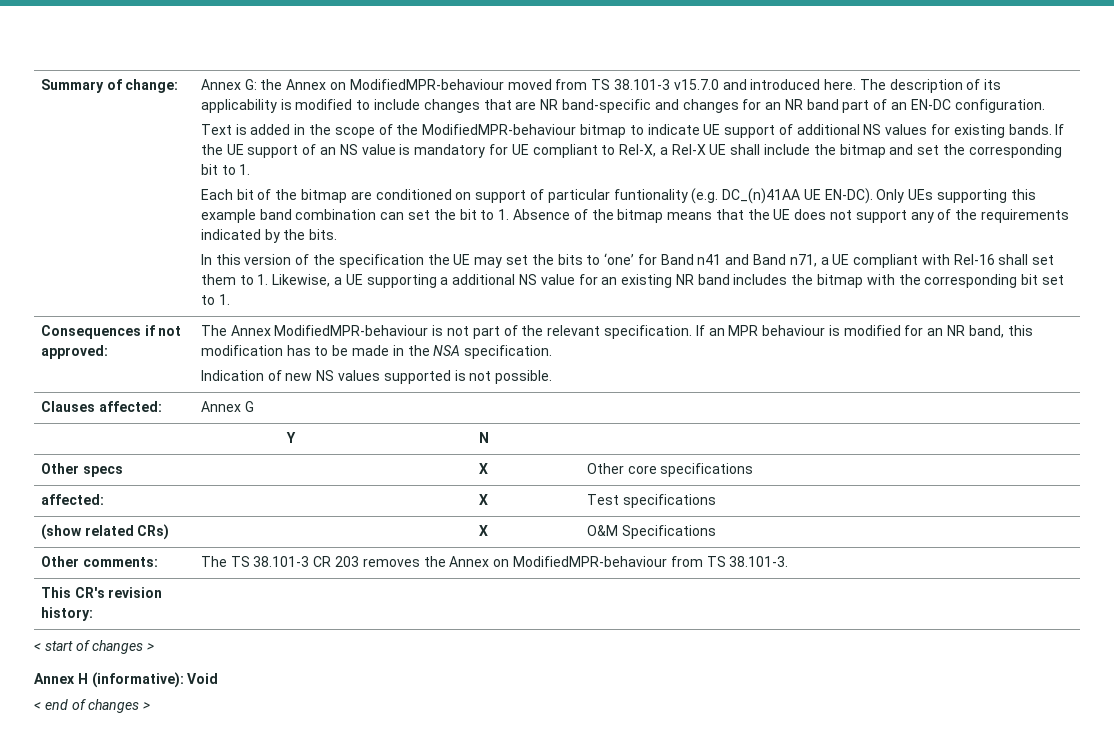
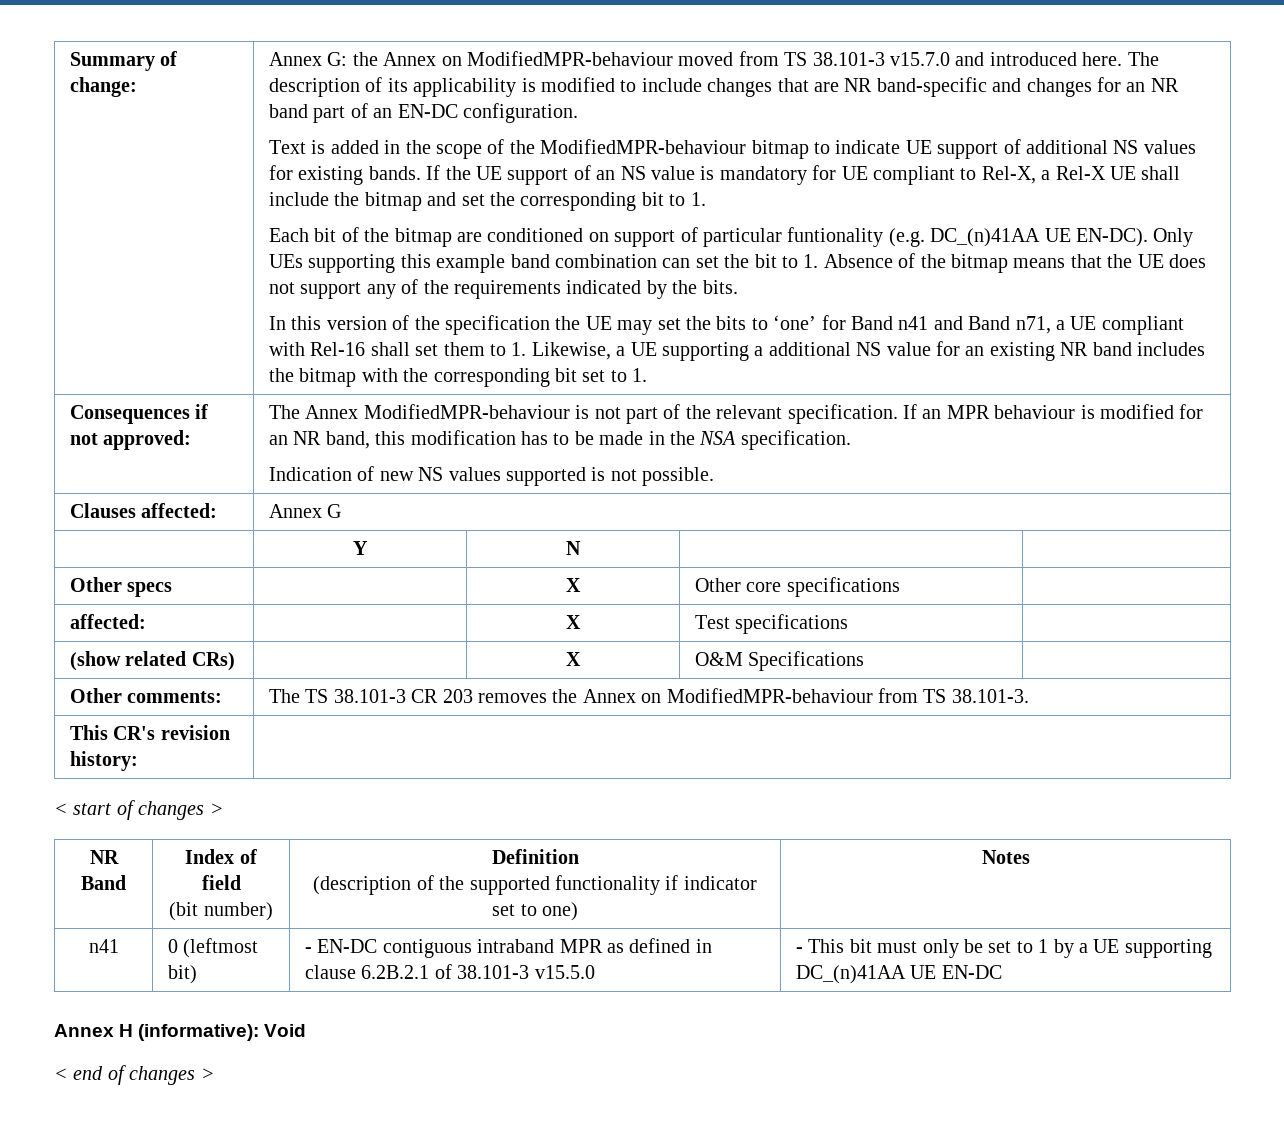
+ NR Band | Index of field
+ (bit number) | Definition
+ (description of the supported functionality if indicator set to one) | Notes
+ n41 | 0 (leftmost bit) | - EN-DC contiguous intraband MPR as defined in clause 6.2B.2.1 of 38.101-3 v15.5.0 | - This bit must only be set to 1 by a UE supporting DC_(n)41AA UE EN-DC

